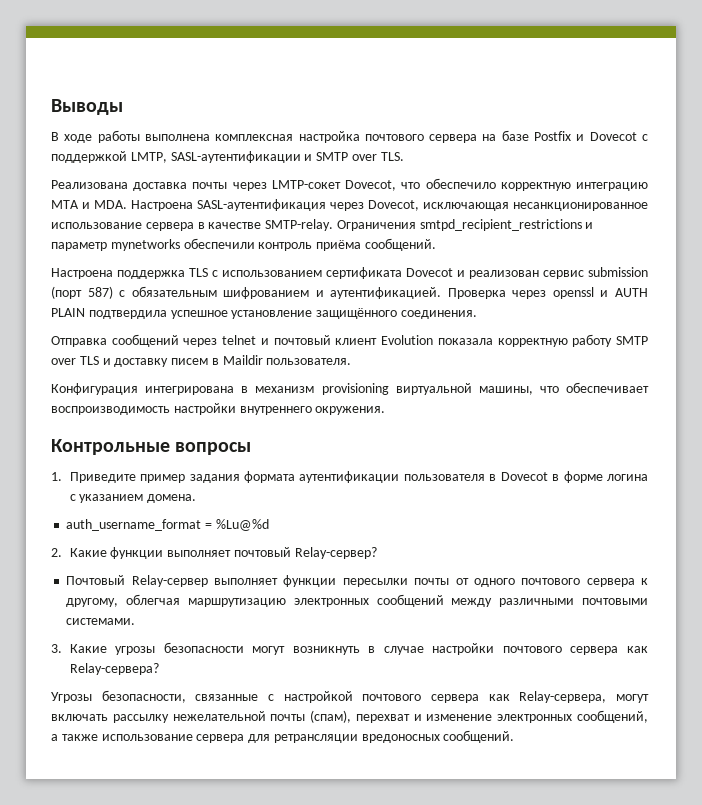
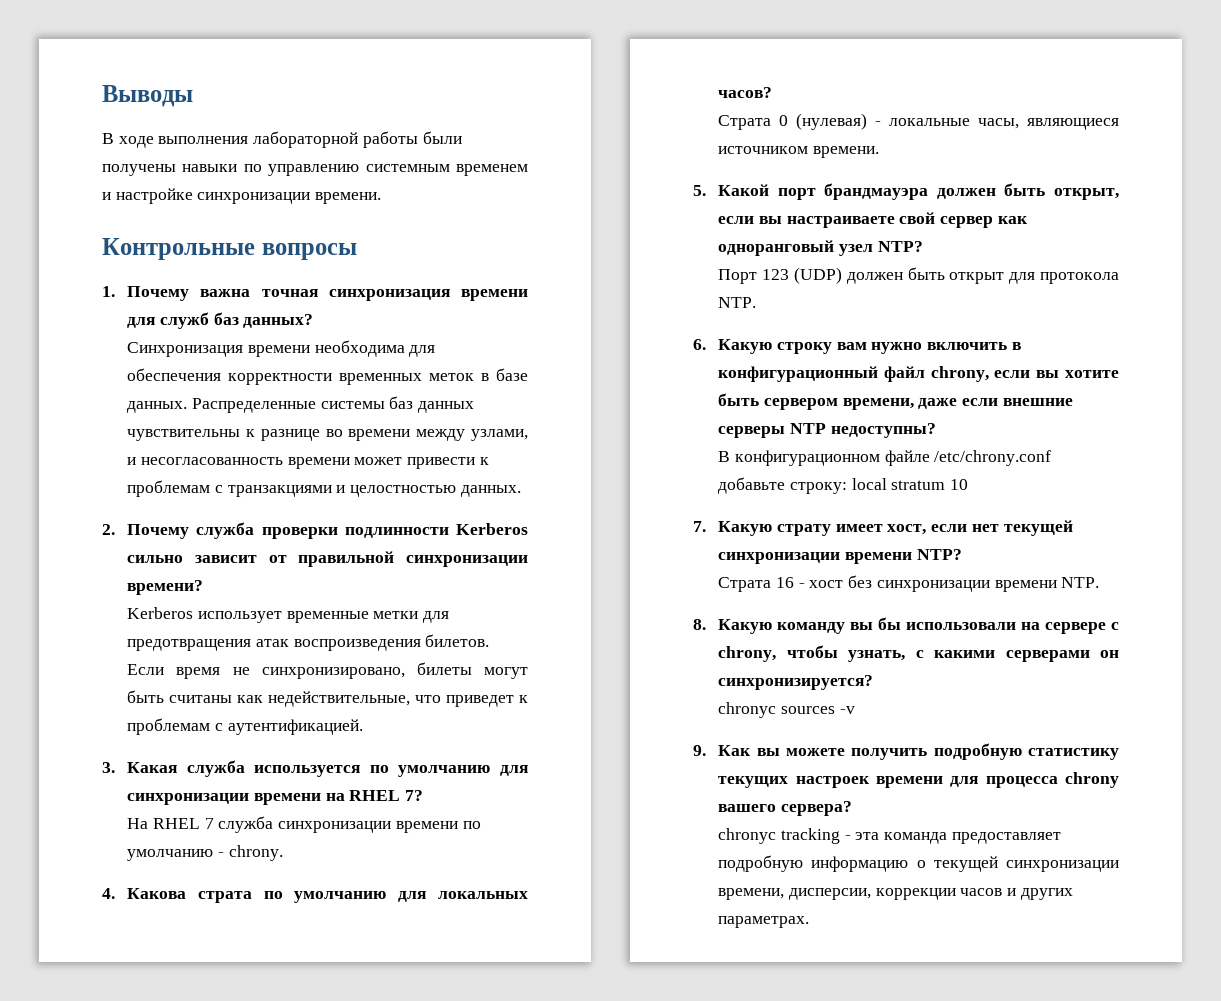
- В ходе работы выполнена комплексная настройка почтового сервера на базе Postfix и Dovecot с поддержкой LMTP, SASL-аутентификации и SMTP over TLS.
- Реализована доставка почты через LMTP-сокет Dovecot, что обеспечило корректную интеграцию MTA и MDA. Настроена SASL-аутентификация через Dovecot, исключающая несанкционированное использование сервера в качестве SMTP-relay. Ограничения smtpd_recipient_restrictions и параметр mynetworks обеспечили контроль приёма сообщений.
- Настроена поддержка TLS с использованием сертификата Dovecot и реализован сервис submission (порт 587) с обязательным шифрованием и аутентификацией. Проверка через openssl и AUTH PLAIN подтвердила успешное установление защищённого соединения.
- Отправка сообщений через telnet и почтовый клиент Evolution показала корректную работу SMTP over TLS и доставку писем в Maildir пользователя.
- Конфигурация интегрирована в механизм provisioning виртуальной машины, что обеспечивает воспроизводимость настройки внутреннего окружения.
+ В ходе выполнения лабораторной работы были получены навыки по управлению системным временем и настройке синхронизации времени.
  Контрольные вопросы
- 1. Приведите пример задания формата аутентификации пользователя в Dovecot в форме логина с указанием домена.
- auth_username_format = %Lu@%d
- 2. Какие функции выполняет почтовый Relay-сервер?
- Почтовый Relay-сервер выполняет функции пересылки почты от одного почтового сервера к другому, облегчая маршрутизацию электронных сообщений между различными почтовыми системами.
- 3. Какие угрозы безопасности могут возникнуть в случае настройки почтового сервера как Relay-сервера?
- Угрозы безопасности, связанные с настройкой почтового сервера как Relay-сервера, могут включать рассылку нежелательной почты (спам), перехват и изменение электронных сообщений, а также использование сервера для ретрансляции вредоносных сообщений.
+ 1. Почему важна точная синхронизация времени для служб баз данных?
+ Синхронизация времени необходима для обеспечения корректности временных меток в базе данных. Распределенные системы баз данных чувствительны к разнице во времени между узлами, и несогласованность времени может привести к проблемам с транзакциями и целостностью данных.
+ 2. Почему служба проверки подлинности Kerberos сильно зависит от правильной синхронизации времени?
+ Kerberos использует временные метки для предотвращения атак воспроизведения билетов. Если время не синхронизировано, билеты могут быть считаны как недействительные, что приведет к проблемам с аутентификацией.
+ 3. Какая служба используется по умолчанию для синхронизации времени на RHEL 7?
+ На RHEL 7 служба синхронизации времени по умолчанию - chrony.
+ 4. Какова страта по умолчанию для локальных часов?
+ Страта 0 (нулевая) - локальные часы, являющиеся источником времени.
+ 5. Какой порт брандмауэра должен быть открыт, если вы настраиваете свой сервер как одноранговый узел NTP?
+ Порт 123 (UDP) должен быть открыт для протокола NTP.
+ 6. Какую строку вам нужно включить в конфигурационный файл chrony, если вы хотите быть сервером времени, даже если внешние серверы NTP недоступны?
+ В конфигурационном файле /etc/chrony.conf добавьте строку: local stratum 10
+ 7. Какую страту имеет хост, если нет текущей синхронизации времени NTP?
+ Страта 16 - хост без синхронизации времени NTP.
+ 8. Какую команду вы бы использовали на сервере с chrony, чтобы узнать, с какими серверами он синхронизируется?
+ chronyc sources -v
+ 9. Как вы можете получить подробную статистику текущих настроек времени для процесса chrony вашего сервера?
+ chronyc tracking - эта команда предоставляет подробную информацию о текущей синхронизации времени, дисперсии, коррекции часов и других параметрах.

